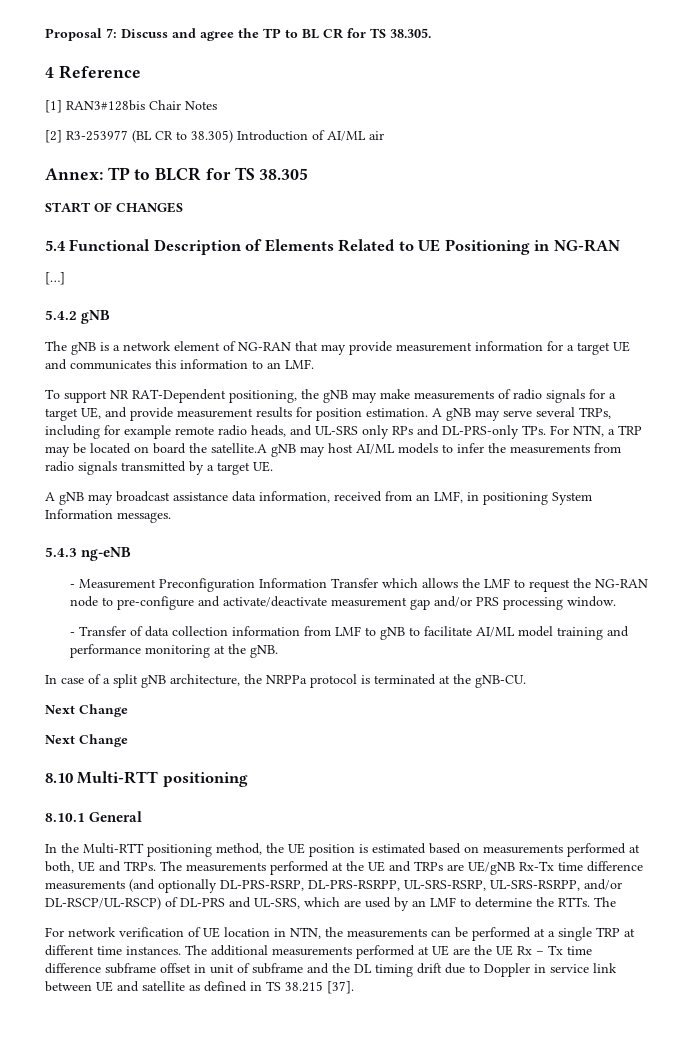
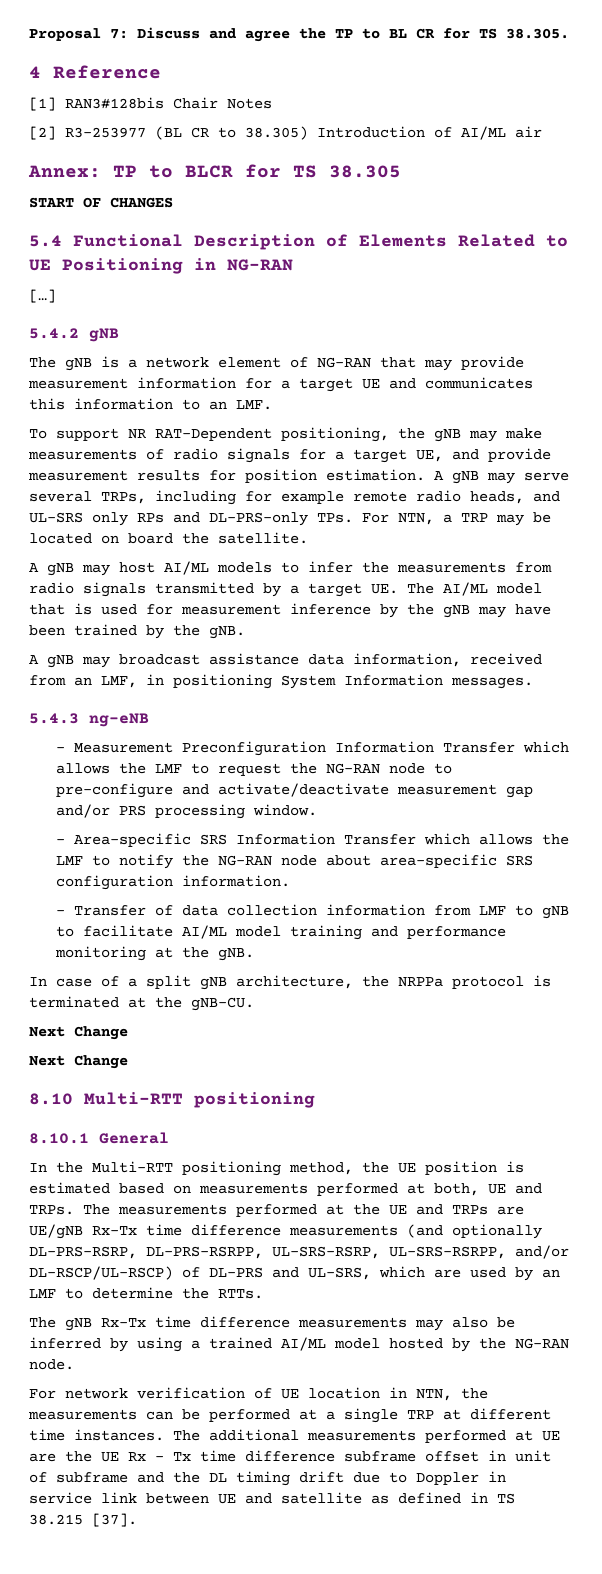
- A gNB may serve several TRPs, including for example remote radio heads, and UL-SRS only RPs and DL-PRS-only TPs. For NTN, a TRP may be located on board the satellite.A gNB may host AI/ML models to infer the measurements from radio signals transmitted by a target UE.
+ A gNB may serve several TRPs, including for example remote radio heads, and UL-SRS only RPs and DL-PRS-only TPs. For NTN, a TRP may be located on board the satellite.
+ A gNB may host AI/ML models to infer the measurements from radio signals transmitted by a target UE. The AI/ML model that is used for measurement inference by the gNB may have been trained by the gNB.
+ - Area-specific SRS Information Transfer which allows the LMF to notify the NG-RAN node about area-specific SRS configuration information.
- The measurements performed at the UE and TRPs are UE/gNB Rx-Tx time difference measurements (and optionally DL-PRS-RSRP, DL-PRS-RSRPP, UL-SRS-RSRP, UL-SRS-RSRPP, and/or DL-RSCP/UL-RSCP) of DL-PRS and UL-SRS, which are used by an LMF to determine the RTTs. The
+ The measurements performed at the UE and TRPs are UE/gNB Rx-Tx time difference measurements (and optionally DL-PRS-RSRP, DL-PRS-RSRPP, UL-SRS-RSRP, UL-SRS-RSRPP, and/or DL-RSCP/UL-RSCP) of DL-PRS and UL-SRS, which are used by an LMF to determine the RTTs.
+ The gNB Rx-Tx time difference measurements may also be inferred by using a trained AI/ML model hosted by the NG-RAN node.

